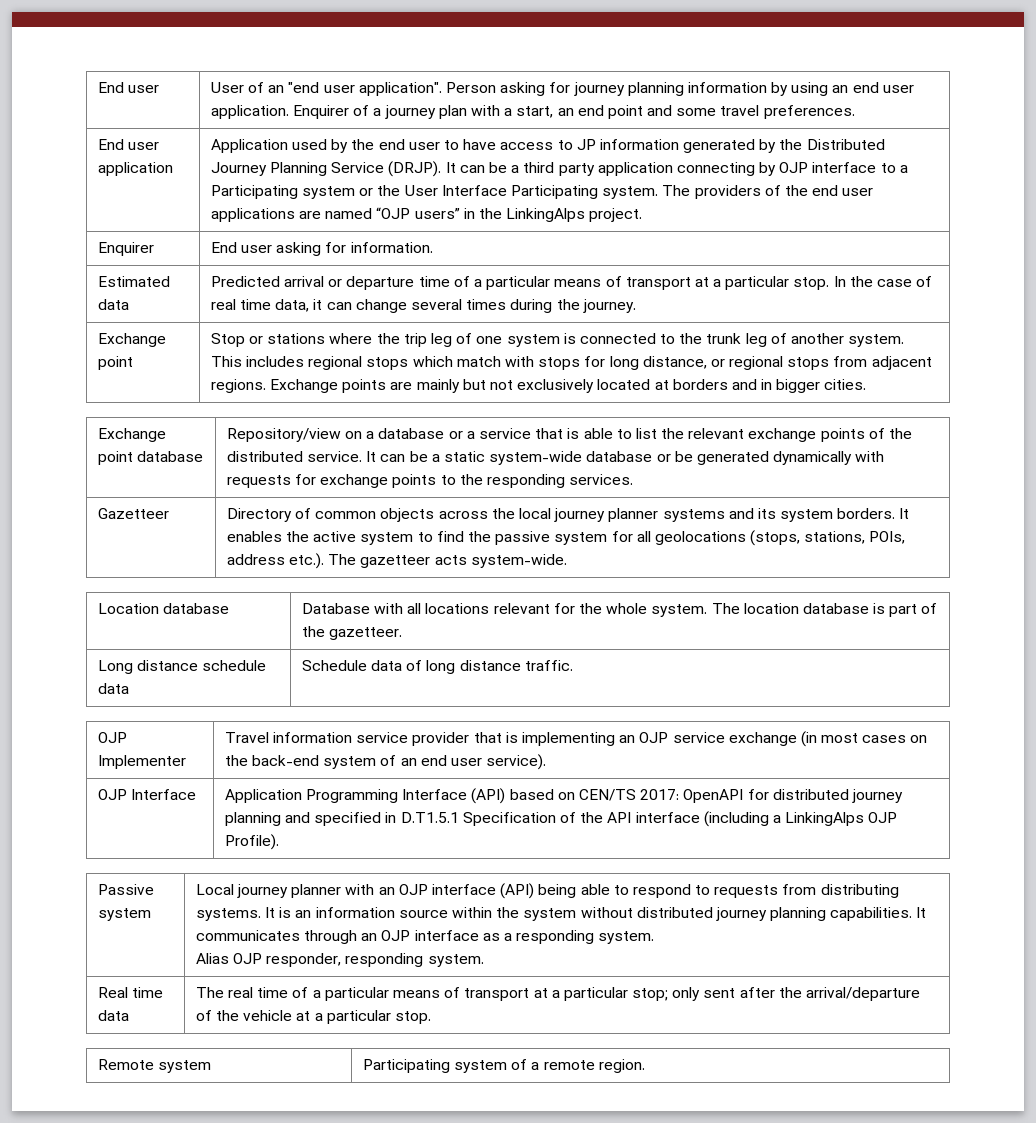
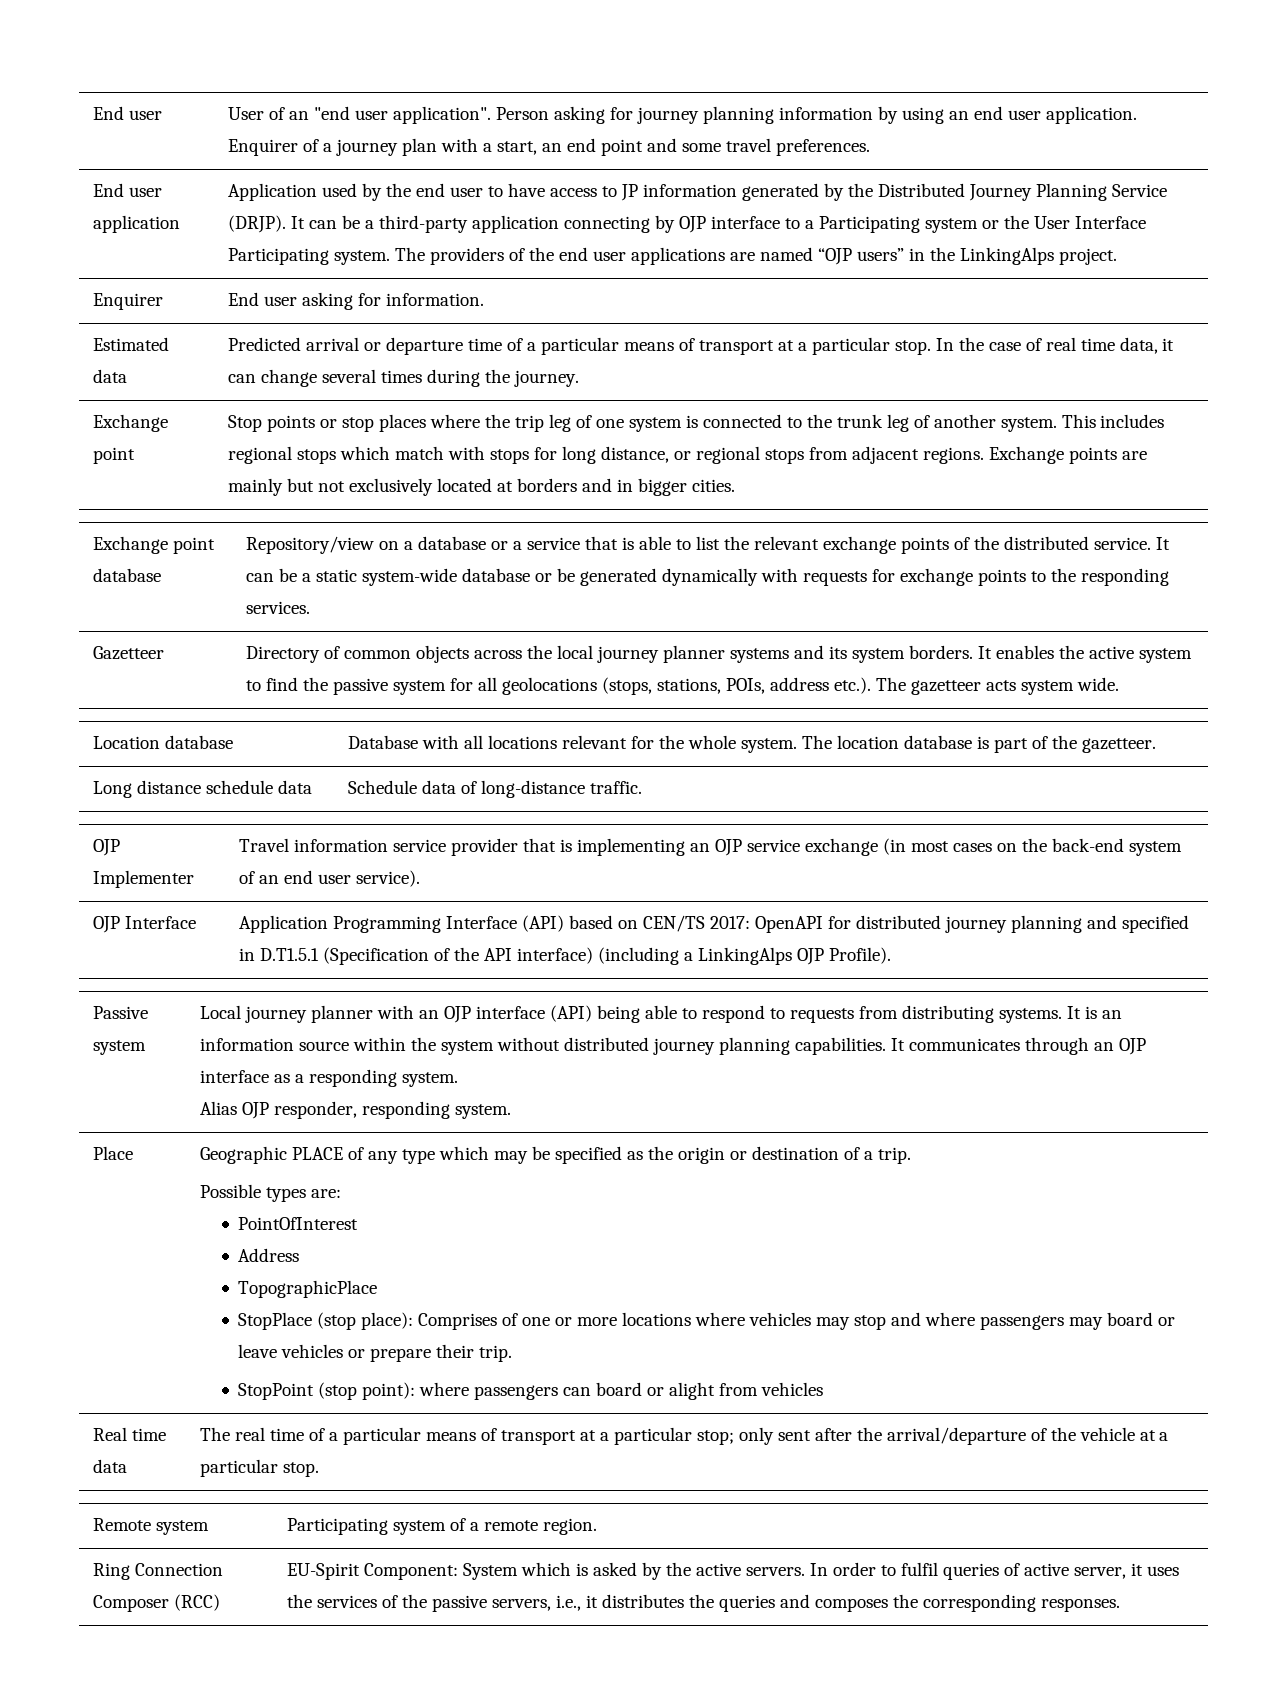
- It can be a third party application connecting by OJP interface to a Participating system or the User Interface Participating system.
+ It can be a third-party application connecting by OJP interface to a Participating system or the User Interface Participating system.
- Stop or stations where the trip leg of one system is connected to the trunk leg of another system.
+ Stop points or stop places where the trip leg of one system is connected to the trunk leg of another system.
- Gazetteer | Directory of common objects across the local journey planner systems and its system borders. It enables the active system to find the passive system for all geolocations (stops, stations, POIs, address etc.). The gazetteer acts system-wide.
+ Gazetteer | Directory of common objects across the local journey planner systems and its system borders. It enables the active system to find the passive system for all geolocations (stops, stations, POIs, address etc.). The gazetteer acts system wide.
- Long distance schedule data | Schedule data of long distance traffic.
+ Long distance schedule data | Schedule data of long-distance traffic.
- OJP Interface | Application Programming Interface (API) based on CEN/TS 2017: OpenAPI for distributed journey planning and specified in D.T1.5.1 Specification of the API interface (including a LinkingAlps OJP Profile).
+ OJP Interface | Application Programming Interface (API) based on CEN/TS 2017: OpenAPI for distributed journey planning and specified in D.T1.5.1 (Specification of the API interface) (including a LinkingAlps OJP Profile).
+ Place | Geographic PLACE of any type which may be specified as the origin or destination of a trip.
+ Possible types are:
+ PointOfInterest
+ Address
+ TopographicPlace
+ StopPlace (stop place): Comprises of one or more locations where vehicles may stop and where passengers may board or leave vehicles or prepare their trip.
+ StopPoint (stop point): where passengers can board or alight from vehicles
+ Ring Connection Composer (RCC) | EU-Spirit Component: System which is asked by the active servers. In order to fulfil queries of active server, it uses the services of the passive servers, i.e., it distributes the queries and composes the corresponding responses.

